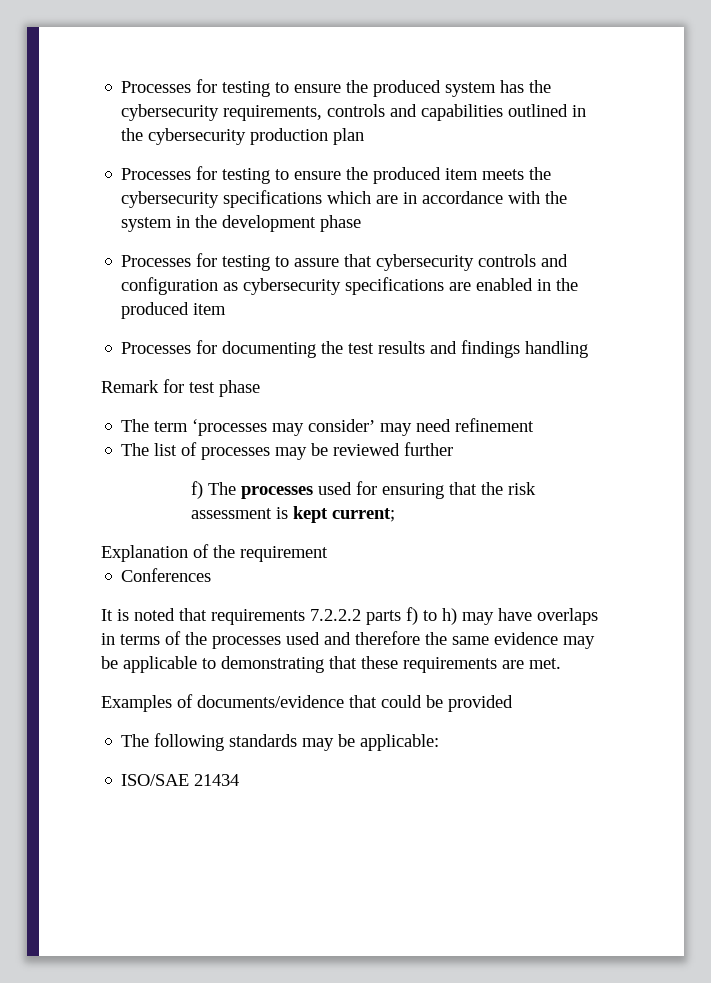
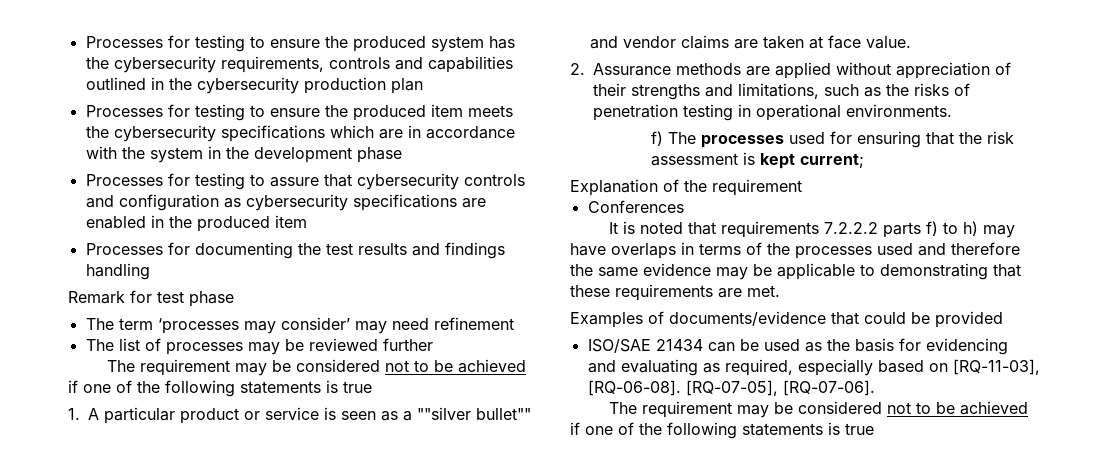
  The list of processes may be reviewed further
+ The requirement may be considered not to be achieved if one of the following statements is true
+ 1. A particular product or service is seen as a ""silver bullet"" and vendor claims are taken at face value.
+ 2. Assurance methods are applied without appreciation of their strengths and limitations, such as the risks of penetration testing in operational environments.
- The following standards may be applicable:
- ISO/SAE 21434
+ ISO/SAE 21434 can be used as the basis for evidencing and evaluating as required, especially based on [RQ-11-03], [RQ-06-08]. [RQ-07-05], [RQ-07-06].
+ The requirement may be considered not to be achieved if one of the following statements is true

